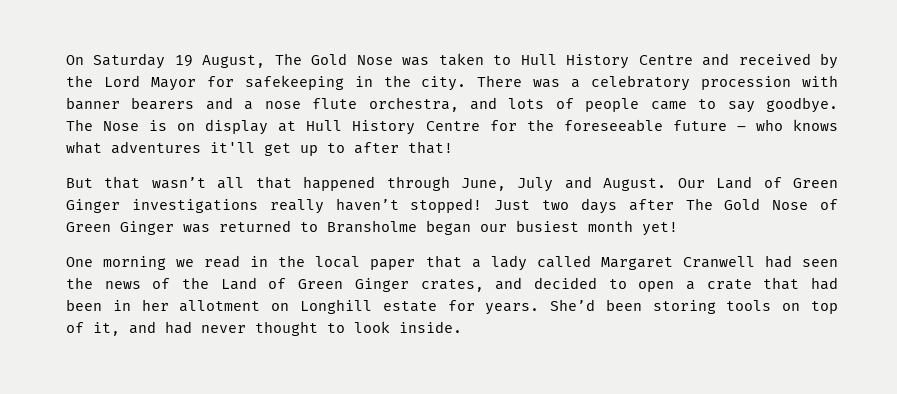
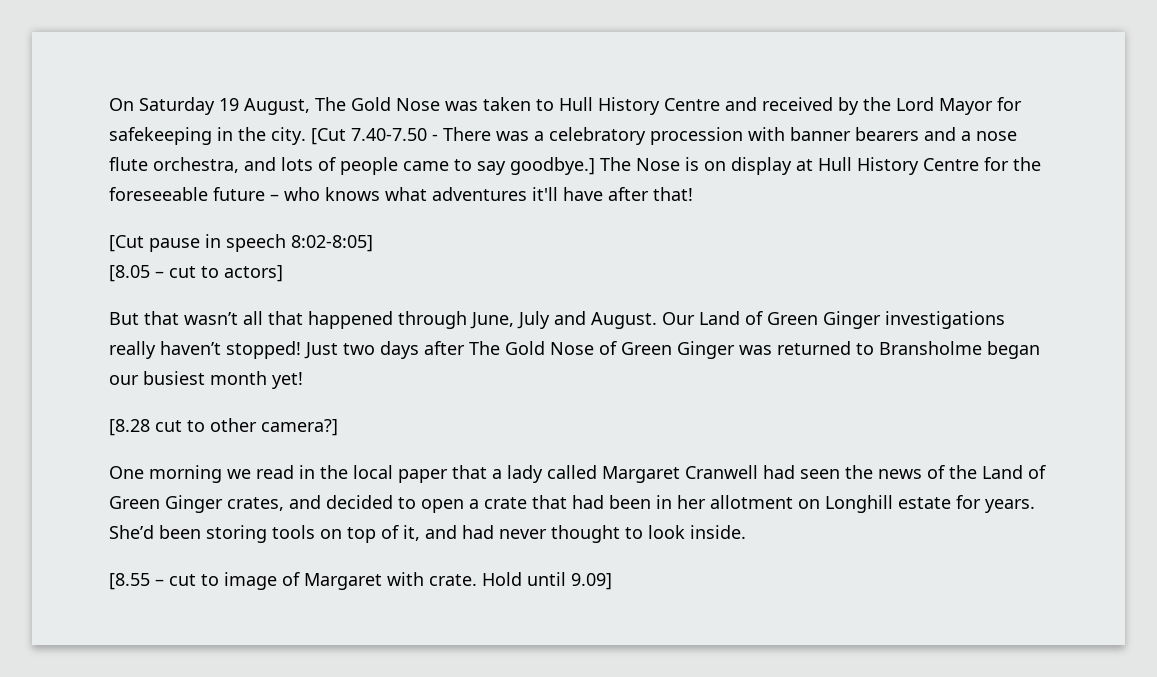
- There was a celebratory procession with banner bearers and a nose flute orchestra, and lots of people came to say goodbye.
+ [Cut 7.40-7.50 - There was a celebratory procession with banner bearers and a nose flute orchestra, and lots of people came to say goodbye.]
- The Nose is on display at Hull History Centre for the foreseeable future – who knows what adventures it'll get up to after that!
+ The Nose is on display at Hull History Centre for the foreseeable future – who knows what adventures it'll have after that!
+ [Cut pause in speech 8:02-8:05]
+ [8.05 – cut to actors]
+ [8.28 cut to other camera?]
+ [8.55 – cut to image of Margaret with crate. Hold until 9.09]

